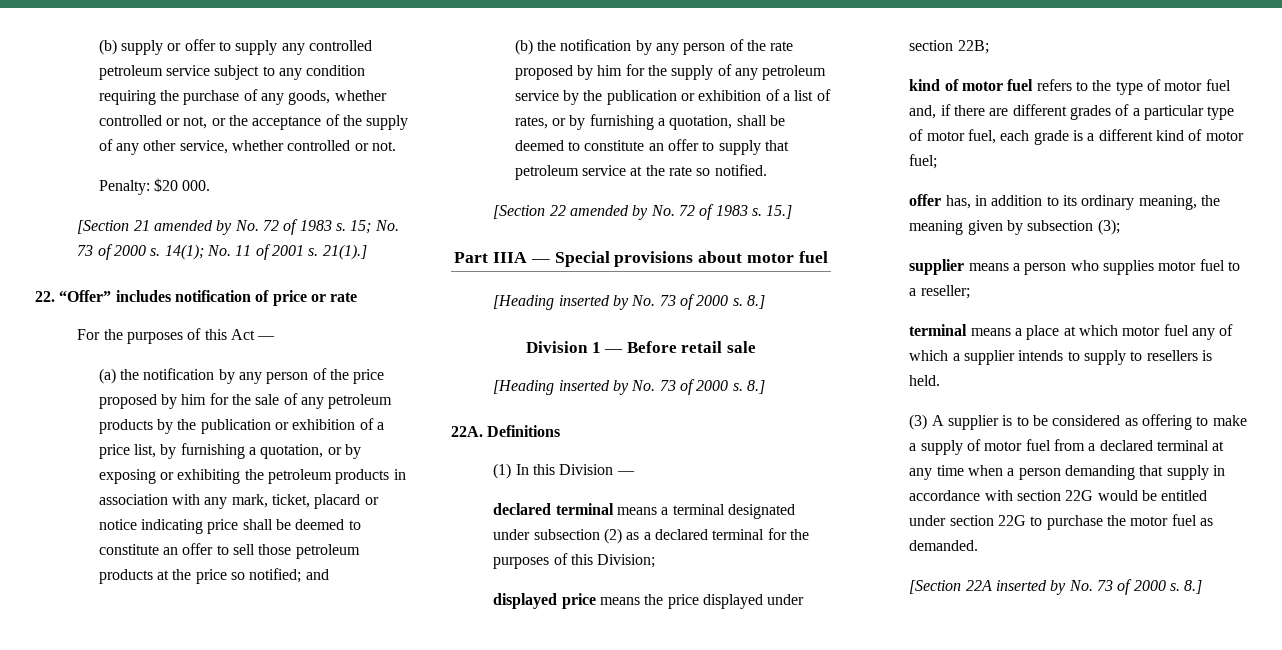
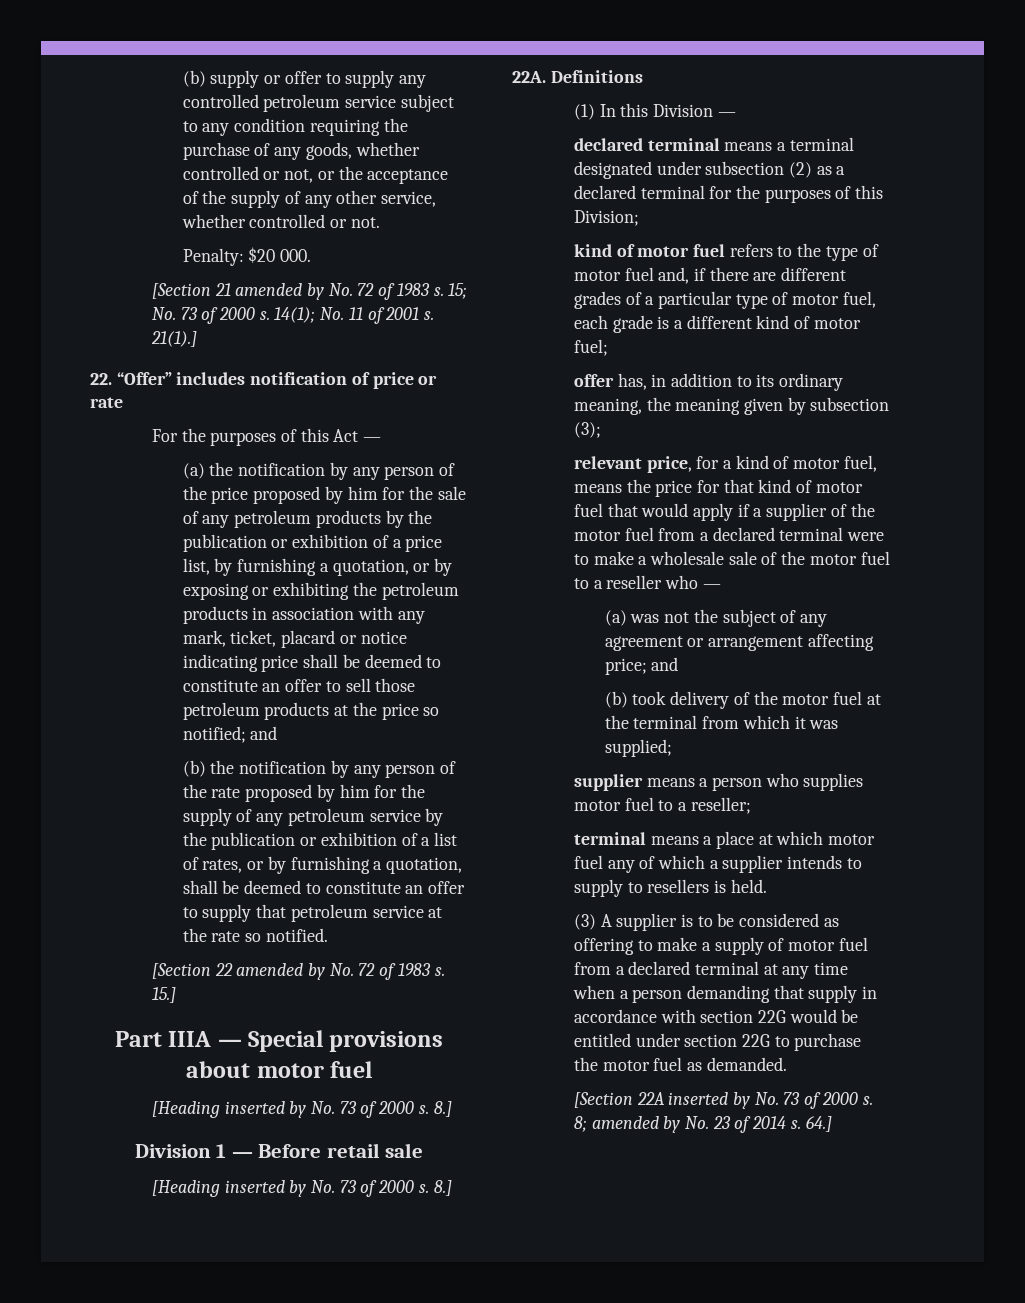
- displayed price means the price displayed under section 22B;
+ relevant price, for a kind of motor fuel, means the price for that kind of motor fuel that would apply if a supplier of the motor fuel from a declared terminal were to make a wholesale sale of the motor fuel to a reseller who —
+ (a) was not the subject of any agreement or arrangement affecting price; and
+ (b) took delivery of the motor fuel at the terminal from which it was supplied;
- [Section 22A inserted by No. 73 of 2000 s. 8.]
+ [Section 22A inserted by No. 73 of 2000 s. 8; amended by No. 23 of 2014 s. 64.]

